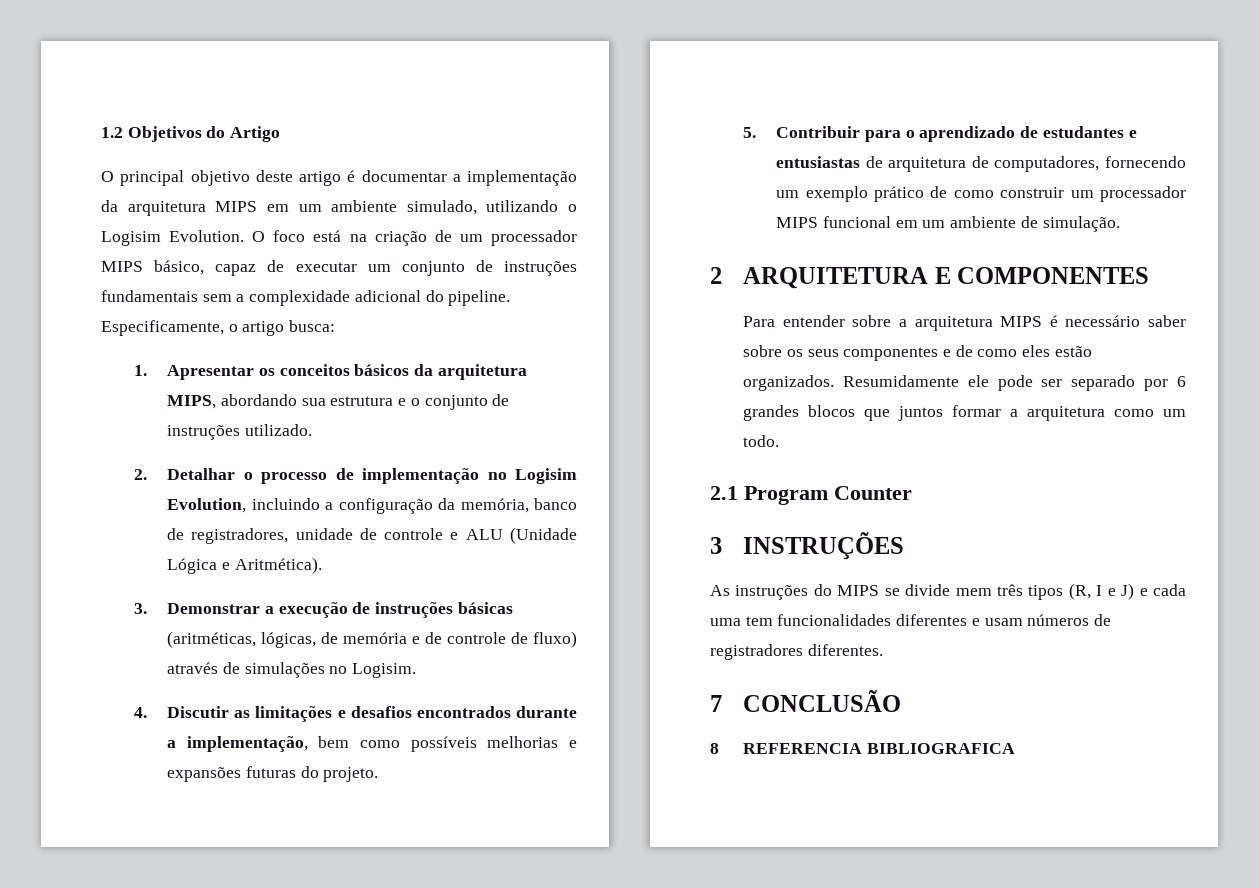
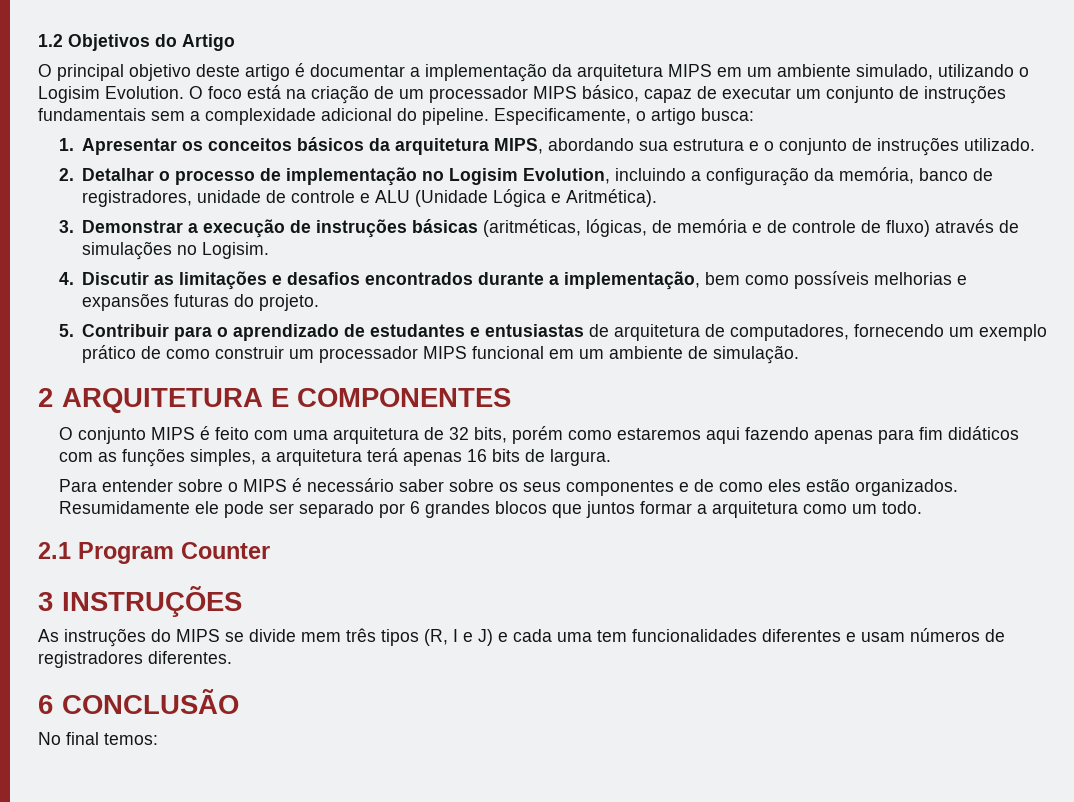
+ O conjunto MIPS é feito com uma arquitetura de 32 bits, porém como estaremos aqui fazendo apenas para fim didáticos com as funções simples, a arquitetura terá apenas 16 bits de largura.
- Para entender sobre a arquitetura MIPS é necessário saber sobre os seus componentes e de como eles estão organizados.
+ Para entender sobre o MIPS é necessário saber sobre os seus componentes e de como eles estão organizados.
- 7 CONCLUSÃO
+ 6 CONCLUSÃO
- 8 REFERENCIA BIBLIOGRAFICA
+ No final temos:

